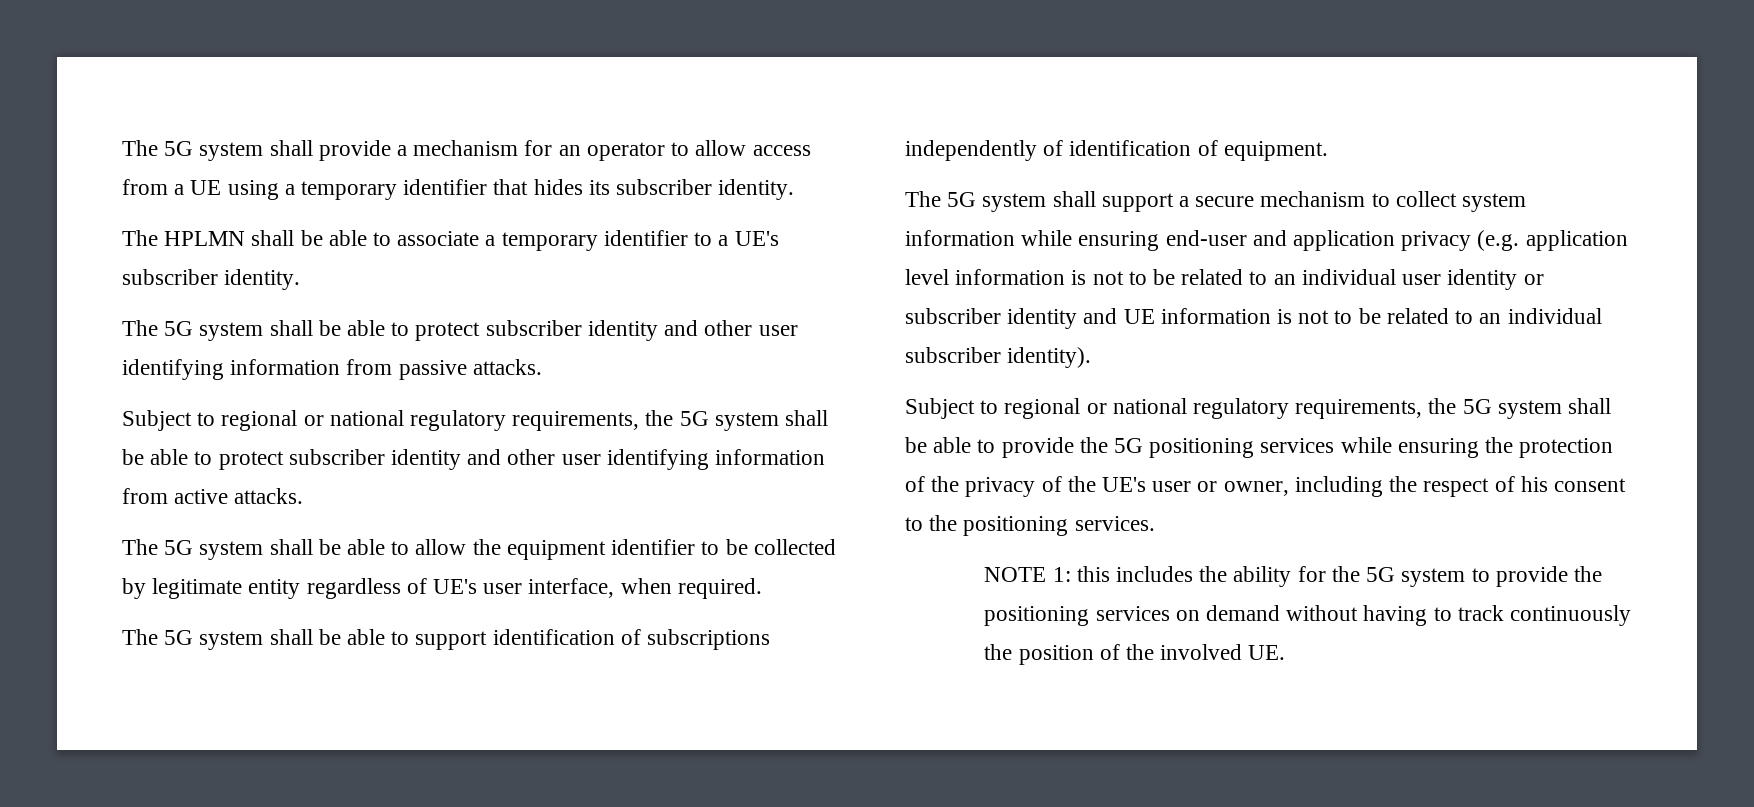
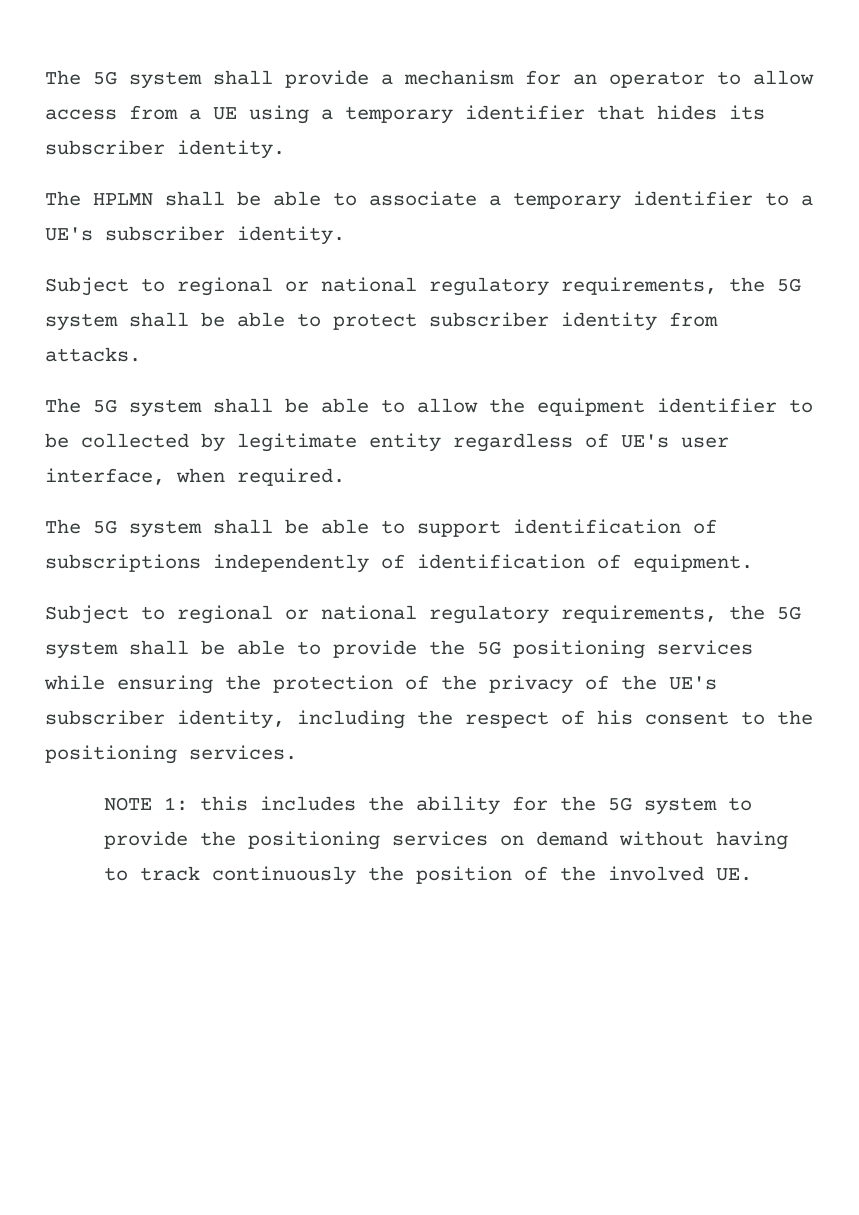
- The 5G system shall be able to protect subscriber identity and other user identifying information from passive attacks.
- Subject to regional or national regulatory requirements, the 5G system shall be able to protect subscriber identity and other user identifying information from active attacks.
+ Subject to regional or national regulatory requirements, the 5G system shall be able to protect subscriber identity from attacks.
- The 5G system shall support a secure mechanism to collect system information while ensuring end-user and application privacy (e.g. application level information is not to be related to an individual user identity or subscriber identity and UE information is not to be related to an individual subscriber identity).
- Subject to regional or national regulatory requirements, the 5G system shall be able to provide the 5G positioning services while ensuring the protection of the privacy of the UE's user or owner, including the respect of his consent to the positioning services.
+ Subject to regional or national regulatory requirements, the 5G system shall be able to provide the 5G positioning services while ensuring the protection of the privacy of the UE's subscriber identity, including the respect of his consent to the positioning services.

